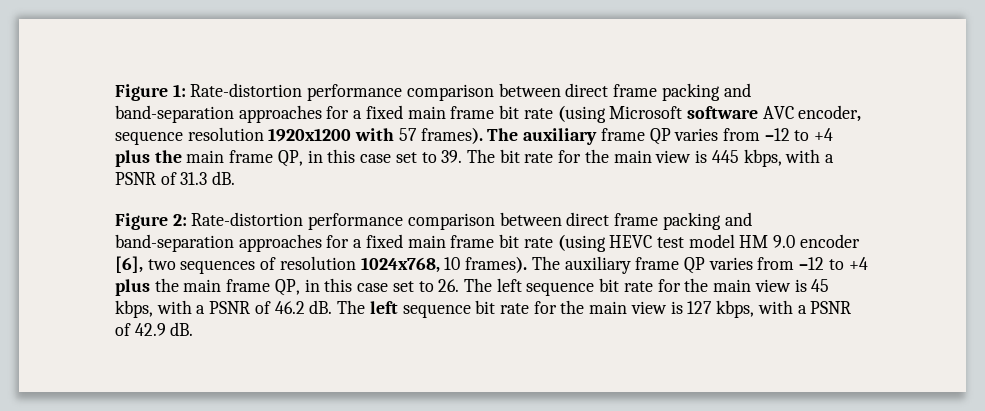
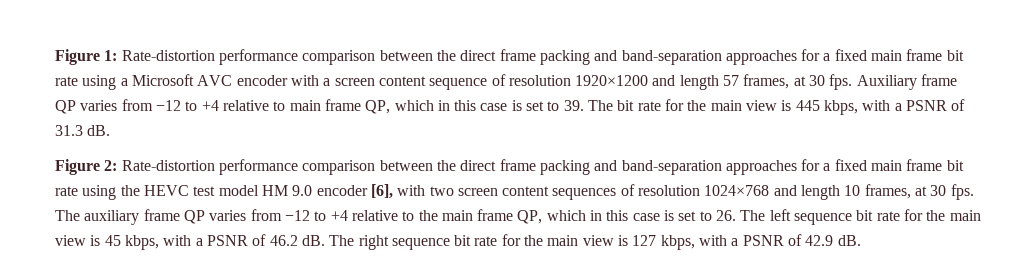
- Figure 1: Rate-distortion performance comparison between direct frame packing and band-separation approaches for a fixed main frame bit rate (using Microsoft software AVC encoder, sequence resolution 1920x1200 with 57 frames). The auxiliary frame QP varies from –12 to +4 plus the main frame QP, in this case set to 39. The bit rate for the main view is 445 kbps, with a PSNR of 31.3 dB.
+ Figure 1: Rate-distortion performance comparison between the direct frame packing and band-separation approaches for a fixed main frame bit rate using a Microsoft AVC encoder with a screen content sequence of resolution 1920×1200 and length 57 frames, at 30 fps. Auxiliary frame QP varies from −12 to +4 relative to main frame QP, which in this case is set to 39. The bit rate for the main view is 445 kbps, with a PSNR of 31.3 dB.
- Figure 2: Rate-distortion performance comparison between direct frame packing and band-separation approaches for a fixed main frame bit rate (using HEVC test model HM 9.0 encoder [6], two sequences of resolution 1024x768, 10 frames). The auxiliary frame QP varies from –12 to +4 plus the main frame QP, in this case set to 26. The left sequence bit rate for the main view is 45 kbps, with a PSNR of 46.2 dB.
+ Figure 2: Rate-distortion performance comparison between the direct frame packing and band-separation approaches for a fixed main frame bit rate using the HEVC test model HM 9.0 encoder [6], with two screen content sequences of resolution 1024×768 and length 10 frames, at 30 fps. The auxiliary frame QP varies from −12 to +4 relative to the main frame QP, which in this case is set to 26. The left sequence bit rate for the main view is 45 kbps, with a PSNR of 46.2 dB.
- The left sequence bit rate for the main view is 127 kbps, with a PSNR of 42.9 dB.
+ The right sequence bit rate for the main view is 127 kbps, with a PSNR of 42.9 dB.

